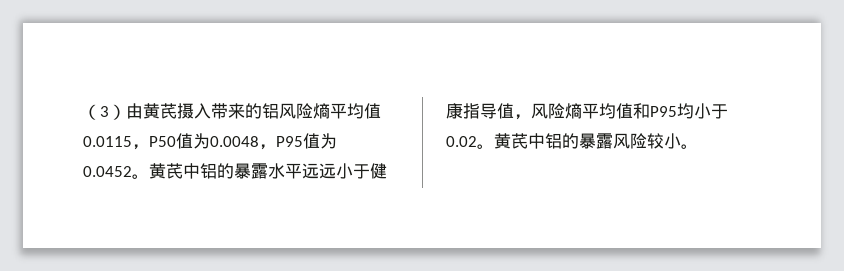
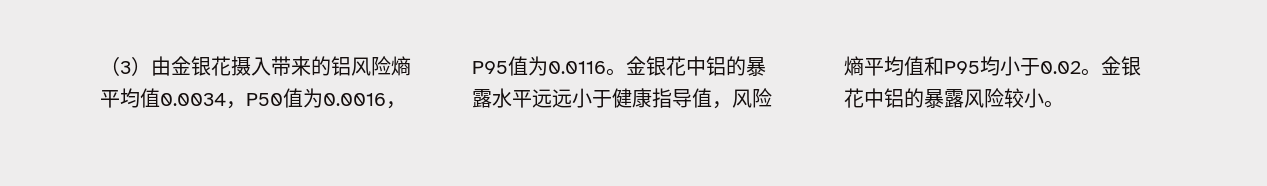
- （3）由黄芪摄入带来的铝风险熵平均值0.0115，P50值为0.0048，P95值为0.0452。黄芪中铝的暴露水平远远小于健康指导值，风险熵平均值和P95均小于0.02。
+ （3）由金银花摄入带来的铝风险熵平均值0.0034，P50值为0.0016，P95值为0.0116。金银花中铝的暴露水平远远小于健康指导值，风险熵平均值和P95均小于0.02。
- 黄芪中铝的暴露风险较小。
+ 金银花中铝的暴露风险较小。

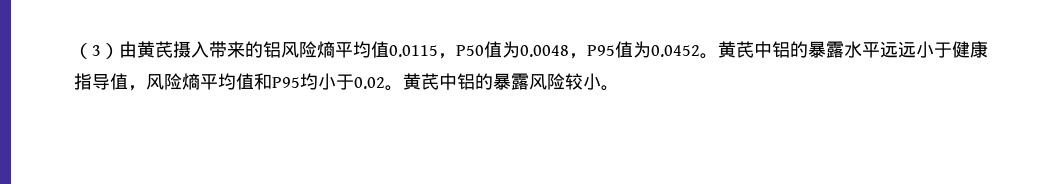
- （3）由金银花摄入带来的铝风险熵平均值0.0034，P50值为0.0016，P95值为0.0116。金银花中铝的暴露水平远远小于健康指导值，风险熵平均值和P95均小于0.02。
+ （3）由黄芪摄入带来的铝风险熵平均值0.0115，P50值为0.0048，P95值为0.0452。黄芪中铝的暴露水平远远小于健康指导值，风险熵平均值和P95均小于0.02。
- 金银花中铝的暴露风险较小。
+ 黄芪中铝的暴露风险较小。

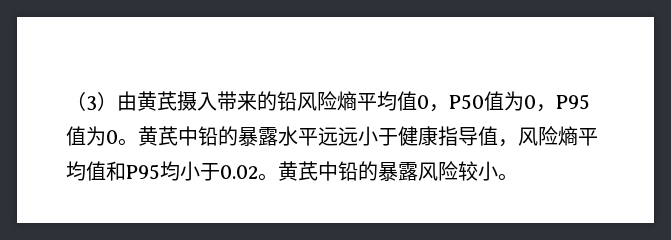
- （3）由黄芪摄入带来的铝风险熵平均值0.0115，P50值为0.0048，P95值为0.0452。黄芪中铝的暴露水平远远小于健康指导值，风险熵平均值和P95均小于0.02。
+ （3）由黄芪摄入带来的铅风险熵平均值0，P50值为0，P95值为0。黄芪中铅的暴露水平远远小于健康指导值，风险熵平均值和P95均小于0.02。
- 黄芪中铝的暴露风险较小。
+ 黄芪中铅的暴露风险较小。

